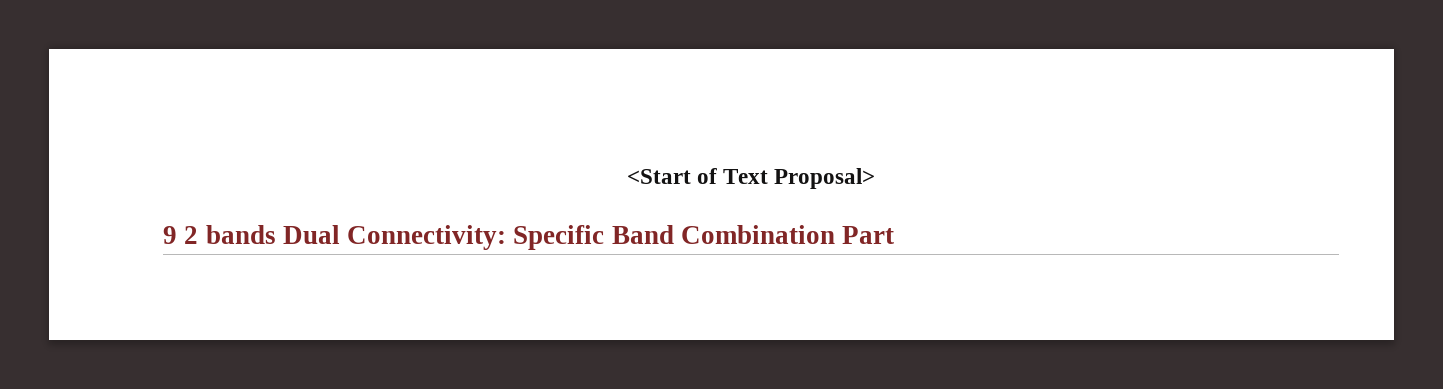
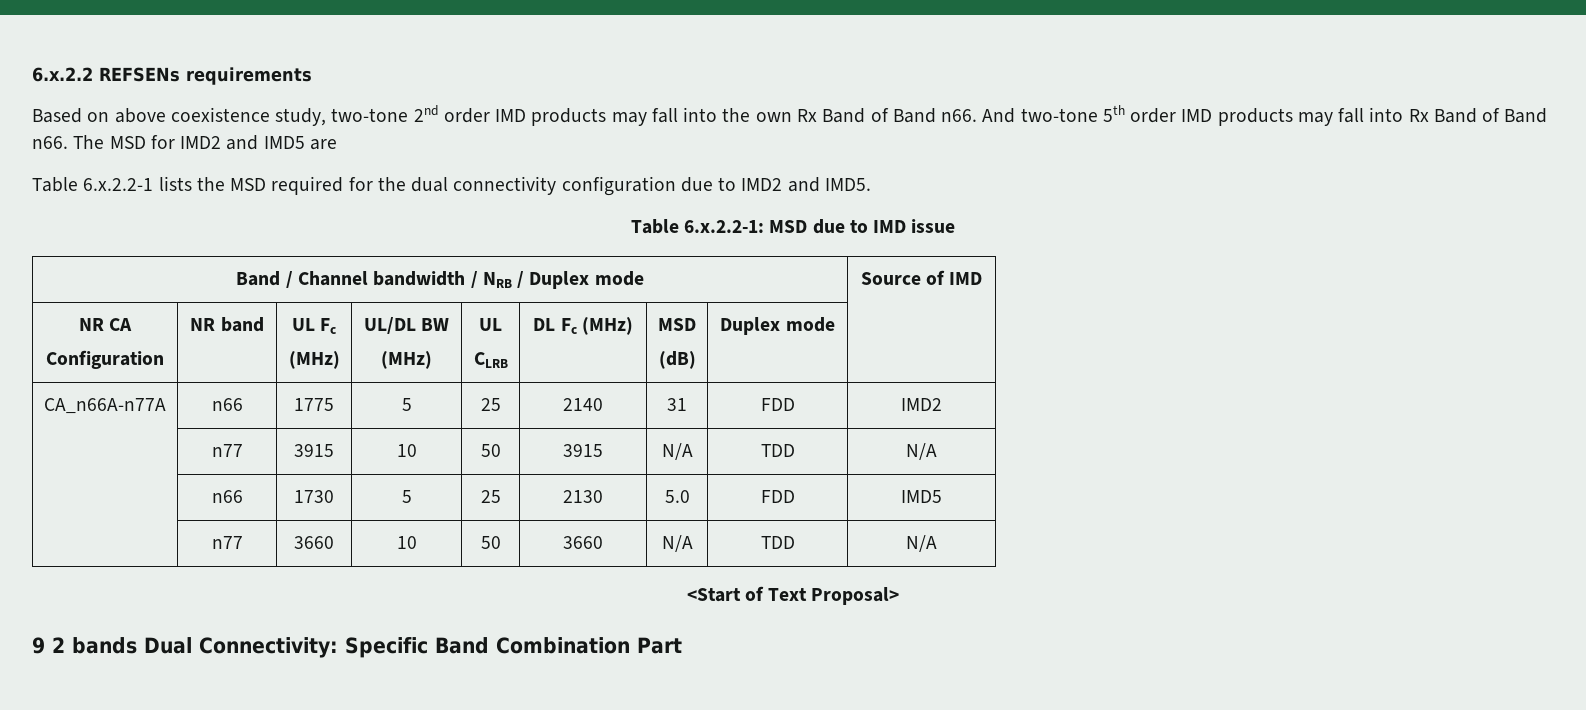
+ 6.x.2.2 REFSENs requirements
+ Based on above coexistence study, two-tone 2nd order IMD products may fall into the own Rx Band of Band n66. And two-tone 5th order IMD products may fall into Rx Band of Band n66. The MSD for IMD2 and IMD5 are
+ Table 6.x.2.2-1 lists the MSD required for the dual connectivity configuration due to IMD2 and IMD5.
+ Table 6.x.2.2-1: MSD due to IMD issue
+ Band / Channel bandwidth / NRB / Duplex mode | Source of IMD
+ NR CA
+ Configuration | NR band | UL Fc
+ (MHz) | UL/DL BW
+ (MHz) | UL
+ CLRB | DL Fc (MHz) | MSD
+ (dB) | Duplex mode |
+ CA_n66A-n77A | n66 | 1775 | 5 | 25 | 2140 | 31 | FDD | IMD2
+ | n77 | 3915 | 10 | 50 | 3915 | N/A | TDD | N/A
+ | n66 | 1730 | 5 | 25 | 2130 | 5.0 | FDD | IMD5
+ | n77 | 3660 | 10 | 50 | 3660 | N/A | TDD | N/A

